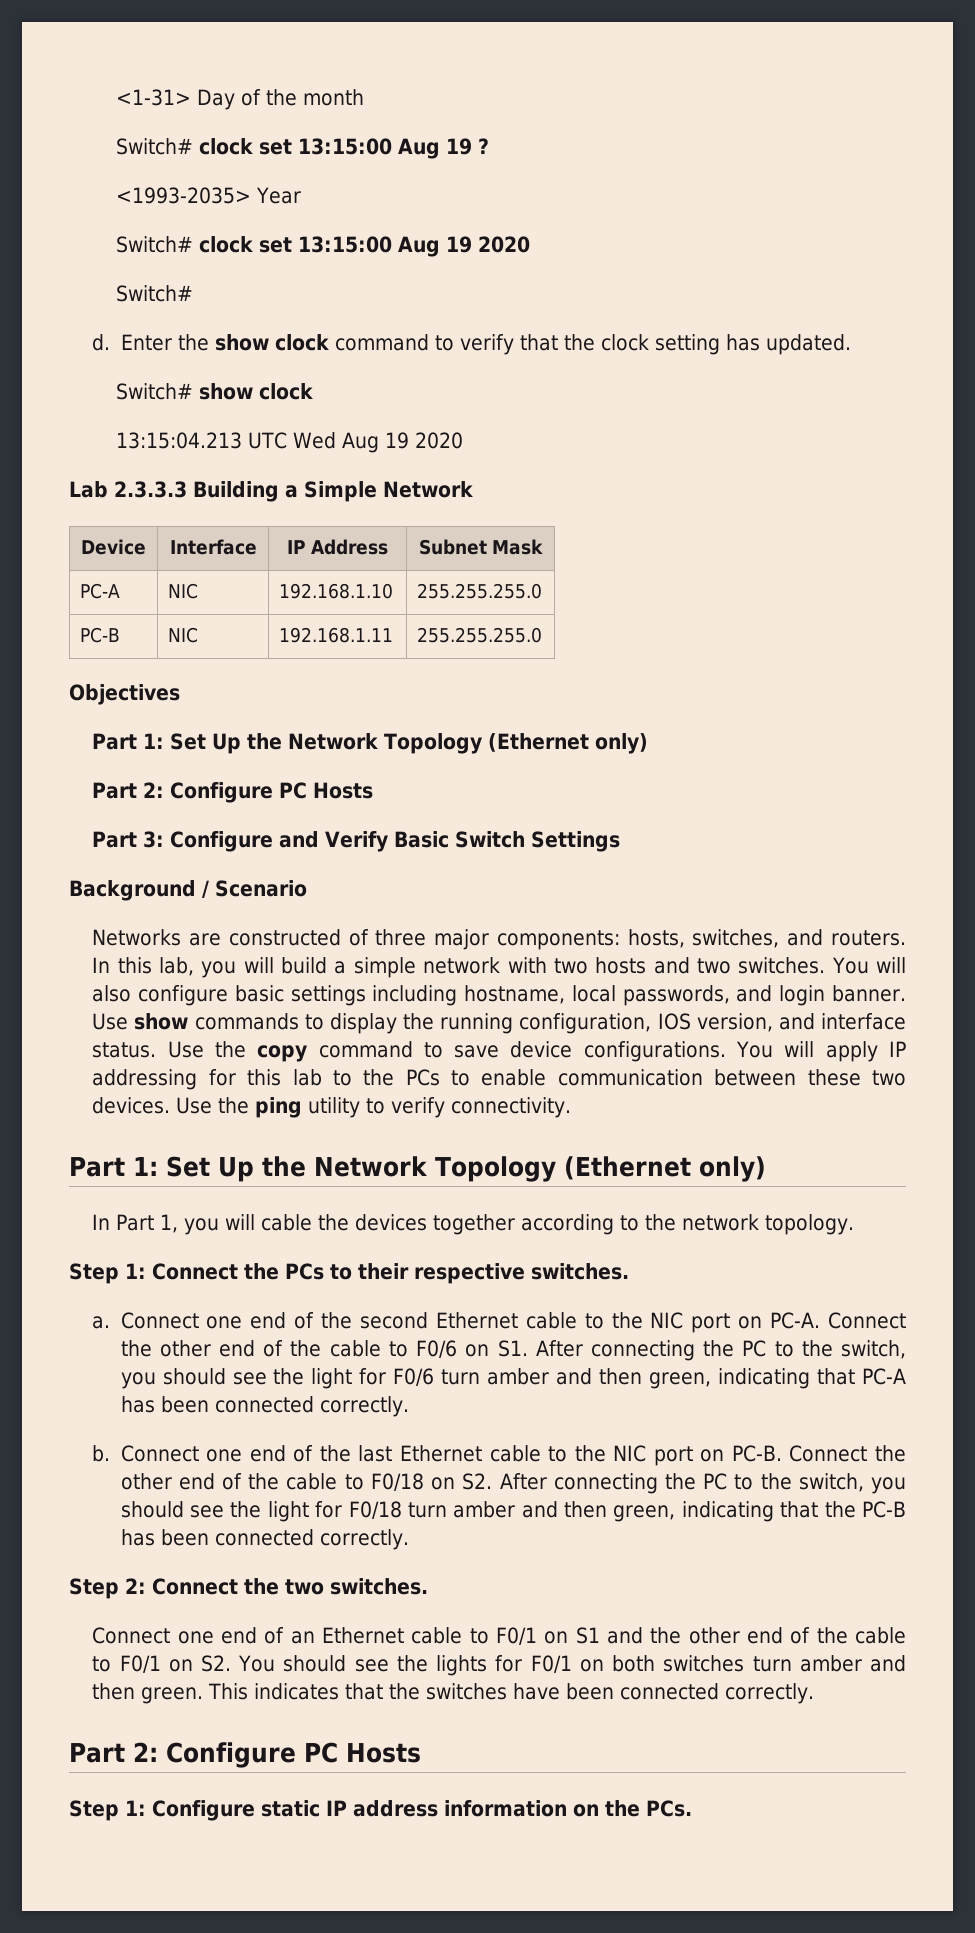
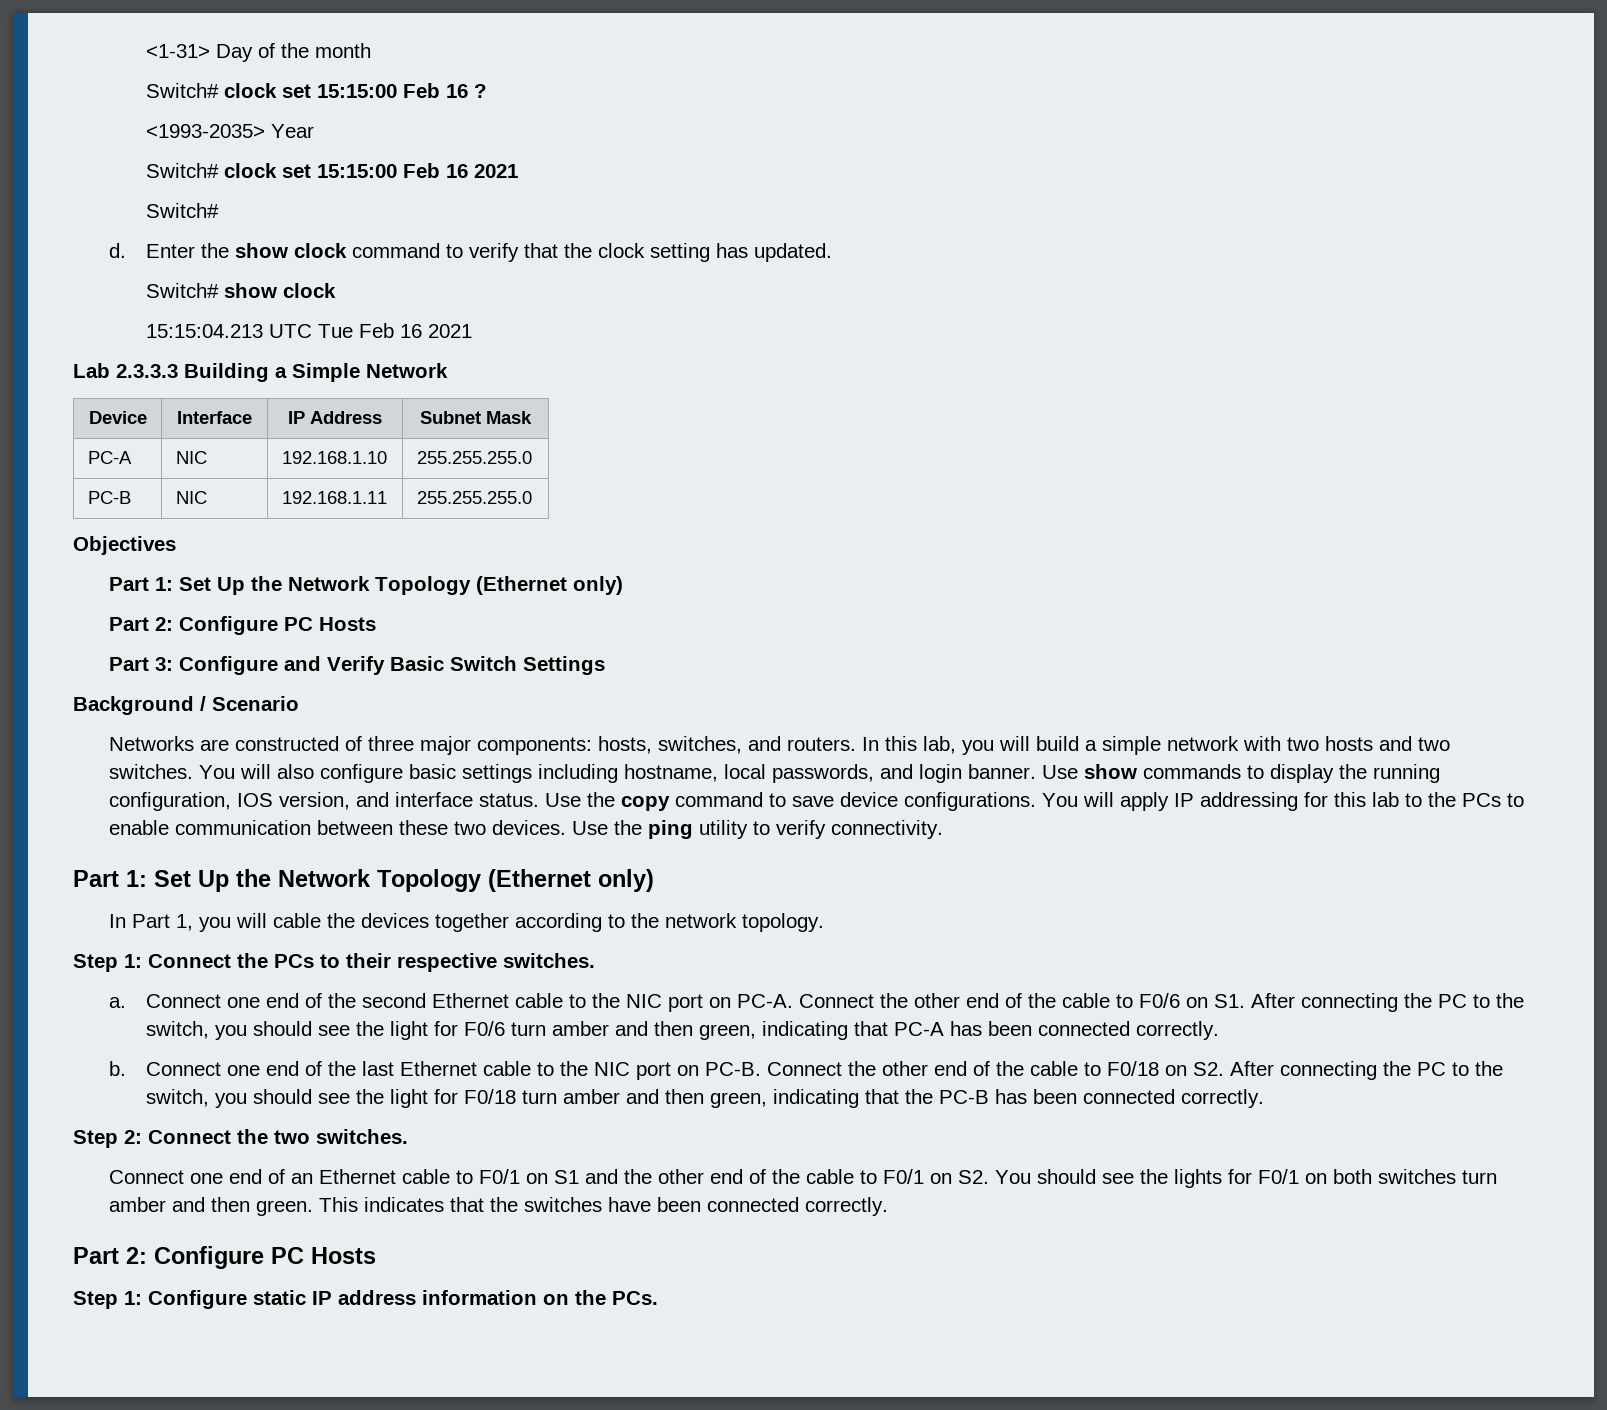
- Switch# clock set 13:15:00 Aug 19 ?
+ Switch# clock set 15:15:00 Feb 16 ?
- Switch# clock set 13:15:00 Aug 19 2020
+ Switch# clock set 15:15:00 Feb 16 2021
- 13:15:04.213 UTC Wed Aug 19 2020
+ 15:15:04.213 UTC Tue Feb 16 2021

